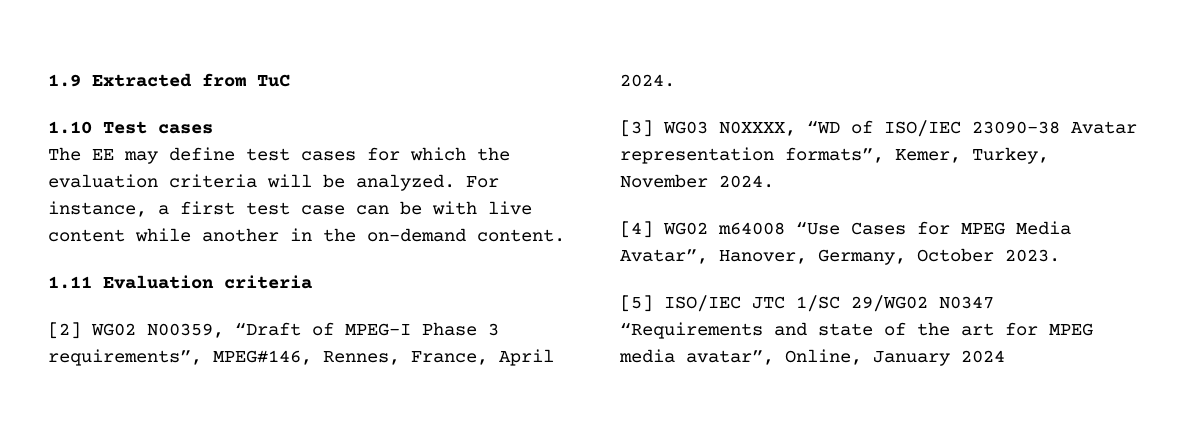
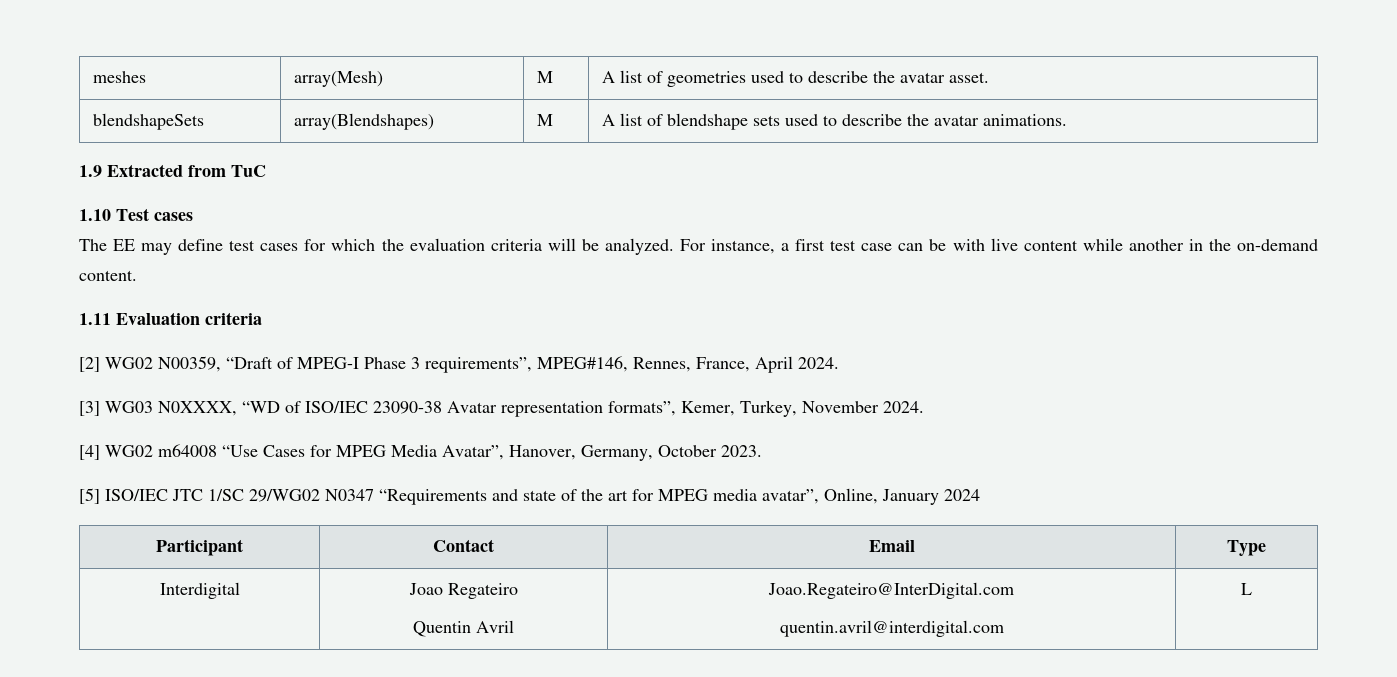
+ meshes | array(Mesh) | M | A list of geometries used to describe the avatar asset.
+ blendshapeSets | array(Blendshapes) | M | A list of blendshape sets used to describe the avatar animations.
+ Participant | Contact | Email | Type
+ Interdigital | Joao Regateiro
+ Quentin Avril | Joao.Regateiro@InterDigital.com
+ quentin.avril@interdigital.com | L

